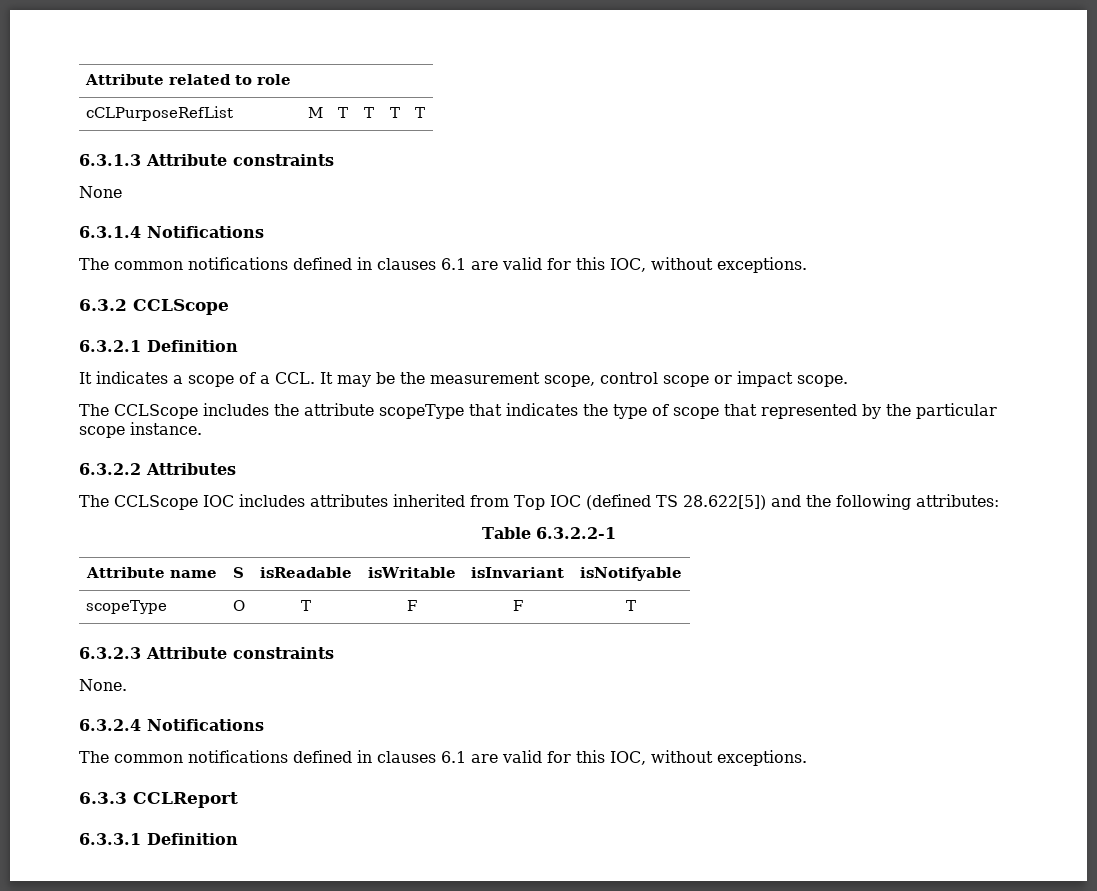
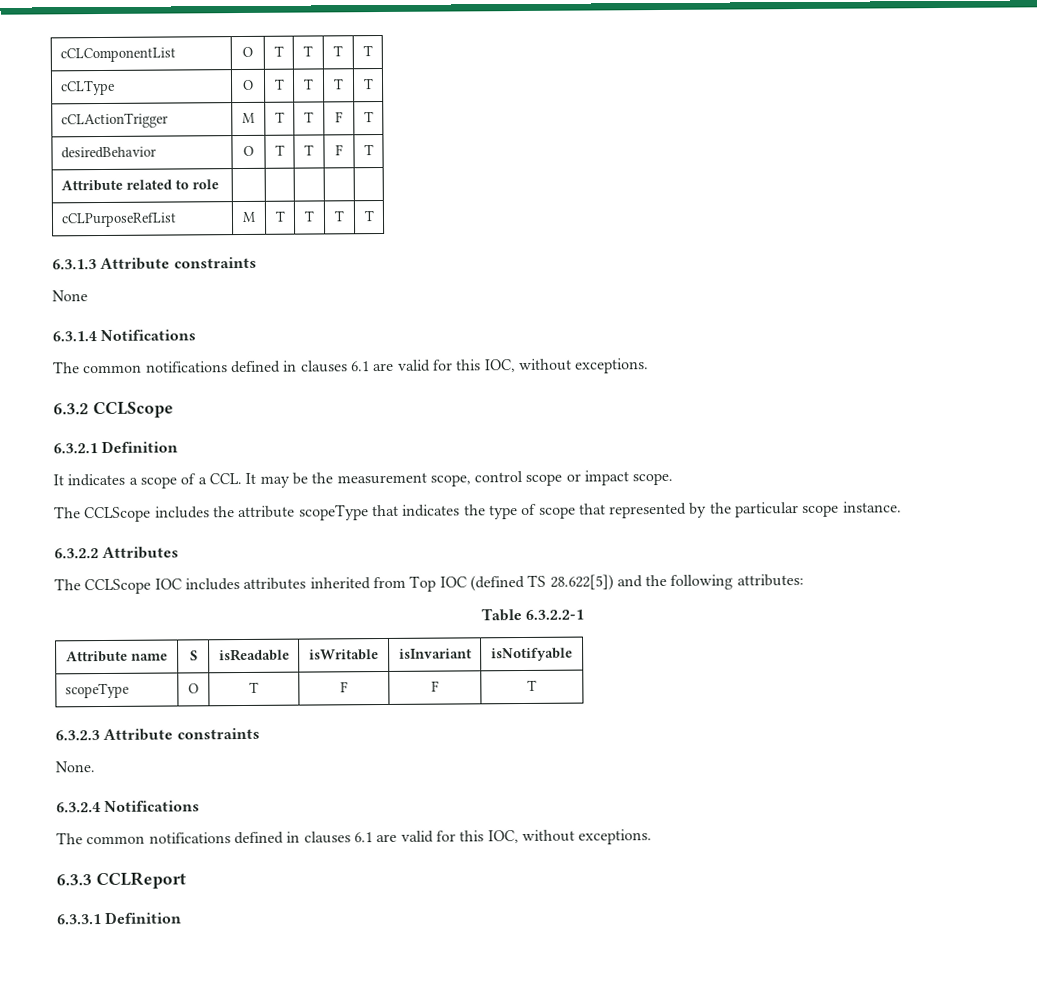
+ cCLComponentList | O | T | T | T | T
+ cCLType | O | T | T | T | T
+ cCLActionTrigger | M | T | T | F | T
+ desiredBehavior | O | T | T | F | T

